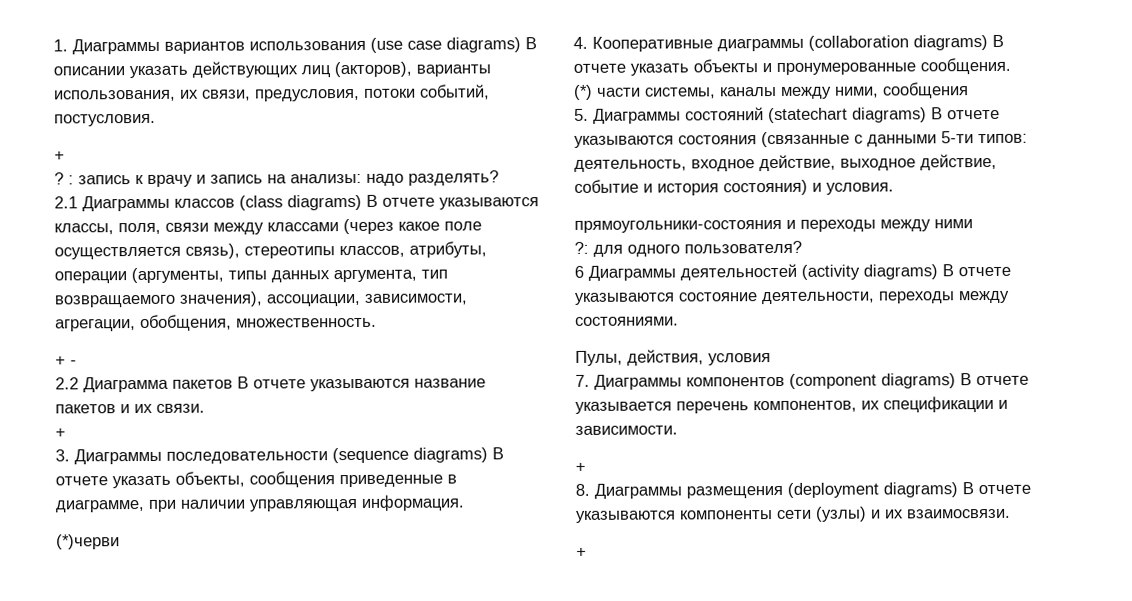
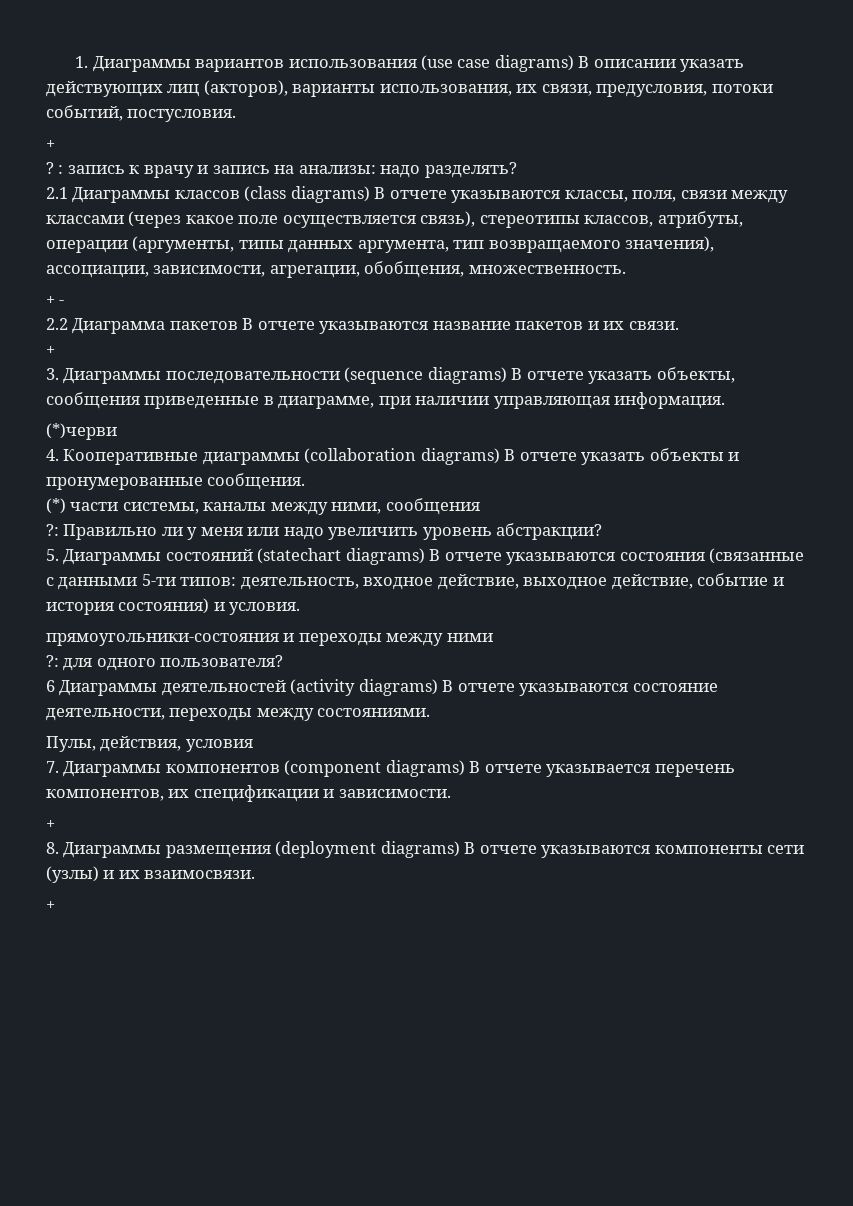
+ ?: Правильно ли у меня или надо увеличить уровень абстракции?

